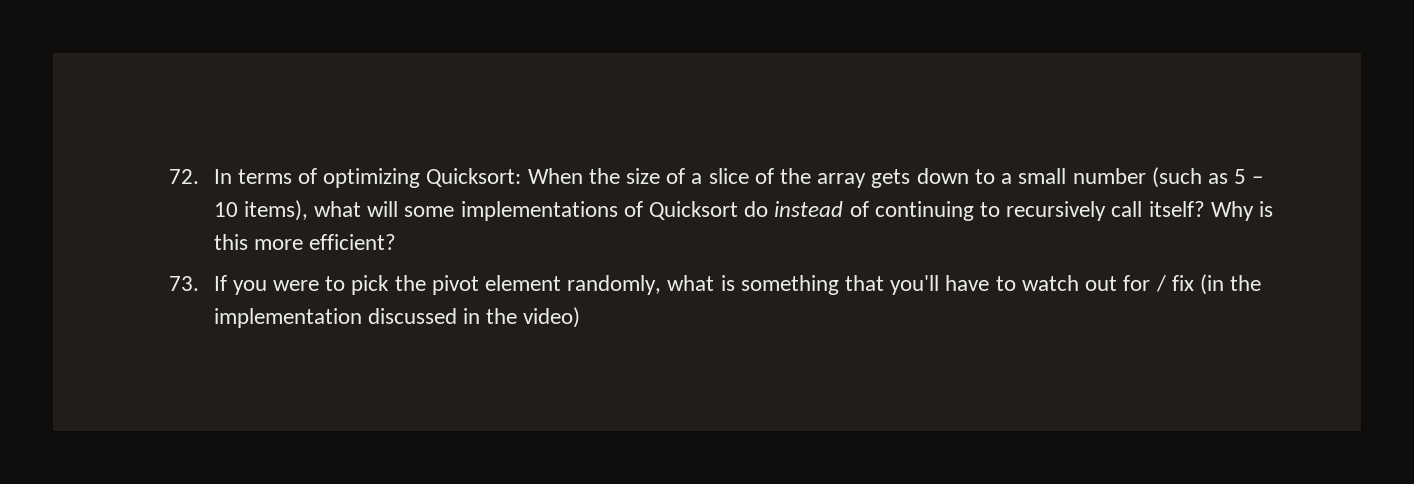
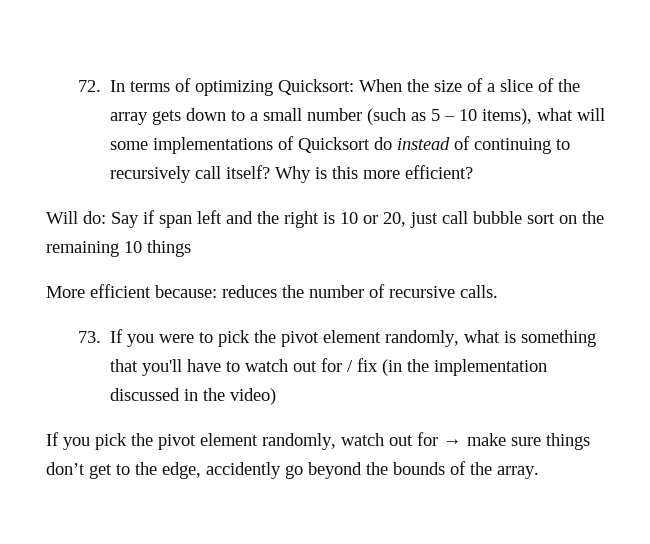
+ Will do: Say if span left and the right is 10 or 20, just call bubble sort on the remaining 10 things
+ More efficient because: reduces the number of recursive calls.
+ If you pick the pivot element randomly, watch out for → make sure things don’t get to the edge, accidently go beyond the bounds of the array.

